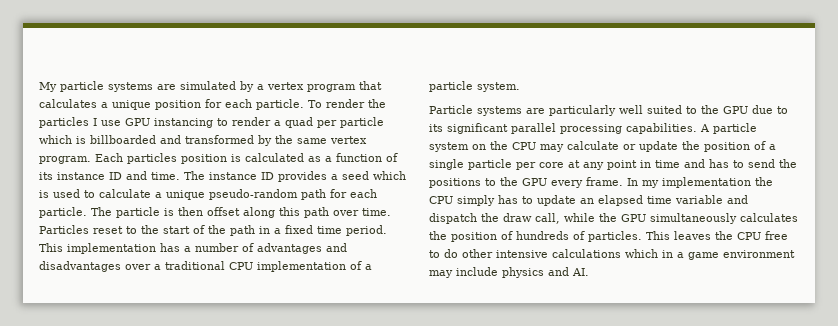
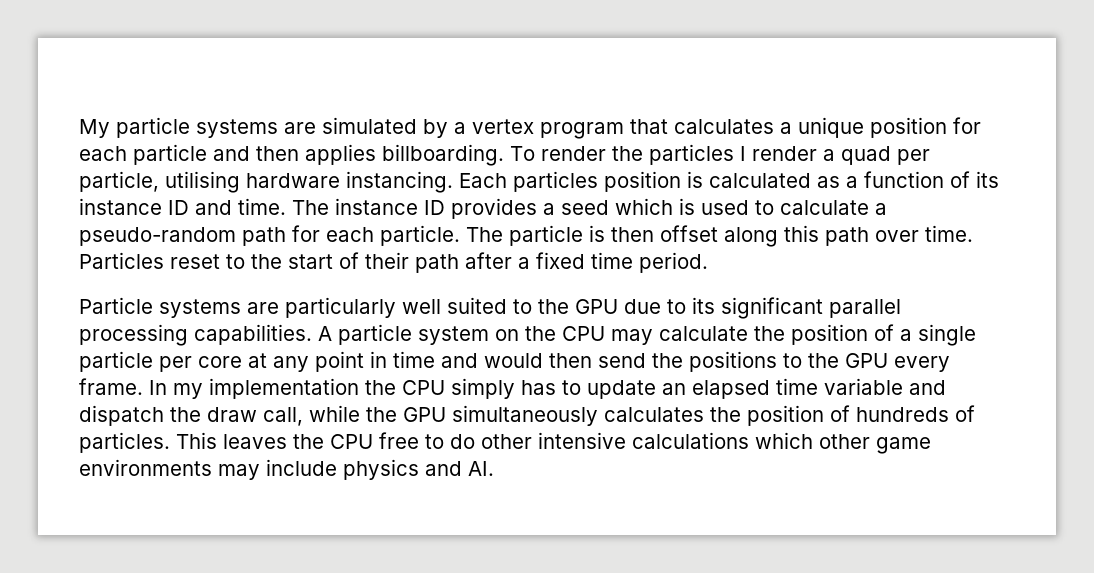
- My particle systems are simulated by a vertex program that calculates a unique position for each particle.
+ My particle systems are simulated by a vertex program that calculates a unique position for each particle and then applies billboarding.
- To render the particles I use GPU instancing to render a quad per particle which is billboarded and transformed by the same vertex program.
+ To render the particles I render a quad per particle, utilising hardware instancing.
- The instance ID provides a seed which is used to calculate a unique pseudo-random path for each particle.
+ The instance ID provides a seed which is used to calculate a pseudo-random path for each particle.
- Particles reset to the start of the path in a fixed time period. This implementation has a number of advantages and disadvantages over a traditional CPU implementation of a particle system.
+ Particles reset to the start of their path after a fixed time period.
- A particle system on the CPU may calculate or update the position of a single particle per core at any point in time and has to send the positions to the GPU every frame.
+ A particle system on the CPU may calculate the position of a single particle per core at any point in time and would then send the positions to the GPU every frame.
- This leaves the CPU free to do other intensive calculations which in a game environment may include physics and AI.
+ This leaves the CPU free to do other intensive calculations which other game environments may include physics and AI.

